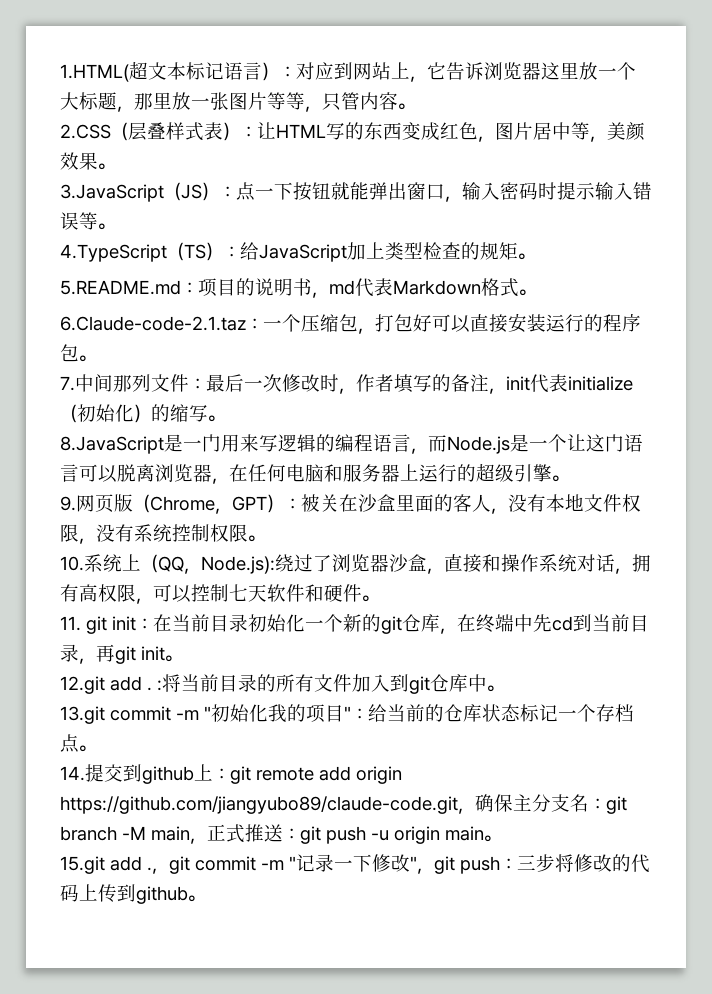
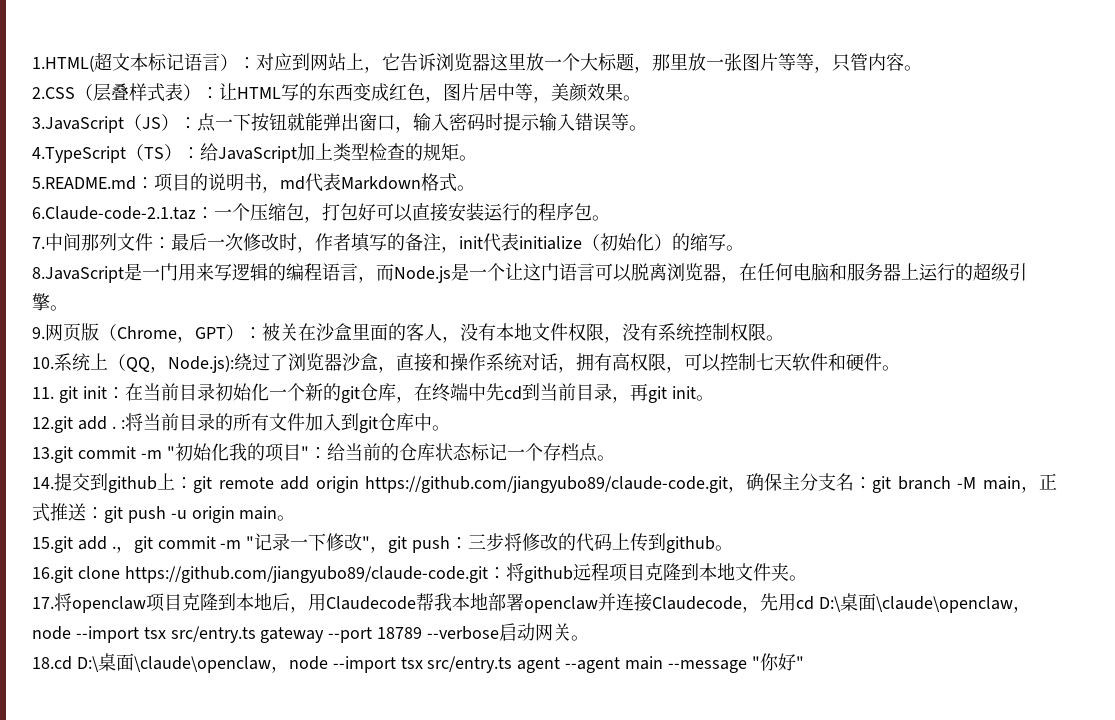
+ 16.git clone https://github.com/jiangyubo89/claude-code.git：将github远程项目克隆到本地文件夹。
+ 17.将openclaw项目克隆到本地后，用Claudecode帮我本地部署openclaw并连接Claudecode，先用cd D:\桌面\claude\openclaw，node --import tsx src/entry.ts gateway --port 18789 --verbose启动网关。
+ 18.cd D:\桌面\claude\openclaw，node --import tsx src/entry.ts agent --agent main --message "你好"

